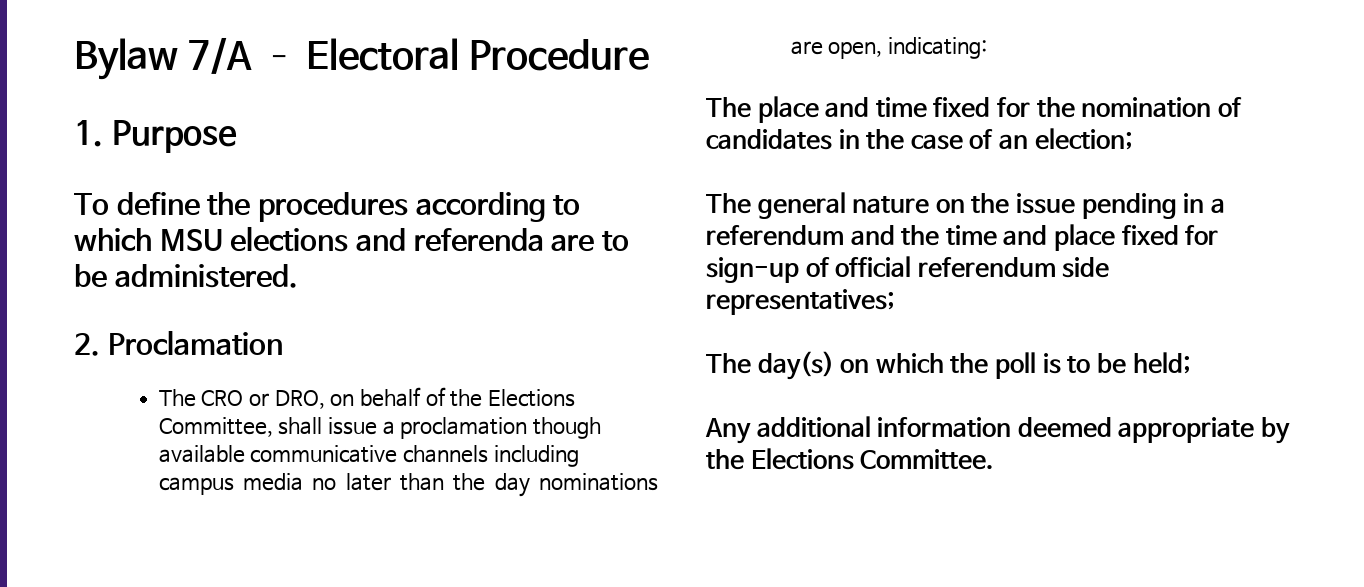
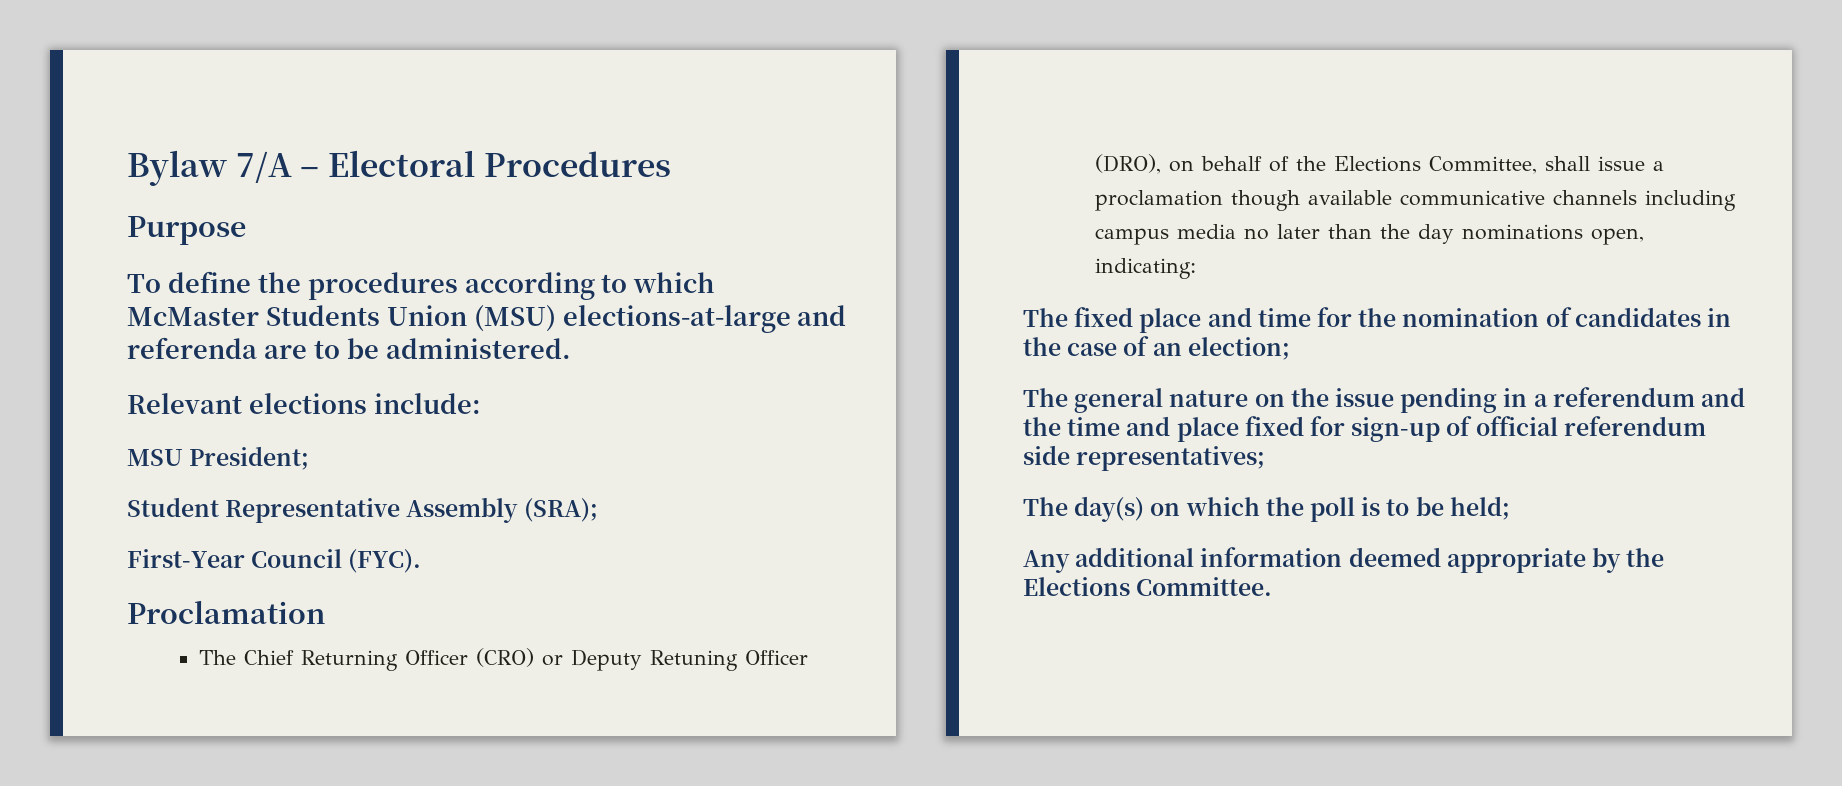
- Bylaw 7/A – Electoral Procedure
- 1. Purpose
+ Bylaw 7/A – Electoral Procedures
+ Purpose
- To define the procedures according to which MSU elections and referenda are to be administered.
+ To define the procedures according to which McMaster Students Union (MSU) elections-at-large and referenda are to be administered.
- 2. Proclamation
- The CRO or DRO, on behalf of the Elections Committee, shall issue a proclamation though available communicative channels including campus media no later than the day nominations are open, indicating:
+ Relevant elections include:
+ MSU President;
+ Student Representative Assembly (SRA);
+ First-Year Council (FYC).
+ Proclamation
+ The Chief Returning Officer (CRO) or Deputy Retuning Officer (DRO), on behalf of the Elections Committee, shall issue a proclamation though available communicative channels including campus media no later than the day nominations open, indicating:
- The place and time fixed for the nomination of candidates in the case of an election;
+ The fixed place and time for the nomination of candidates in the case of an election;

